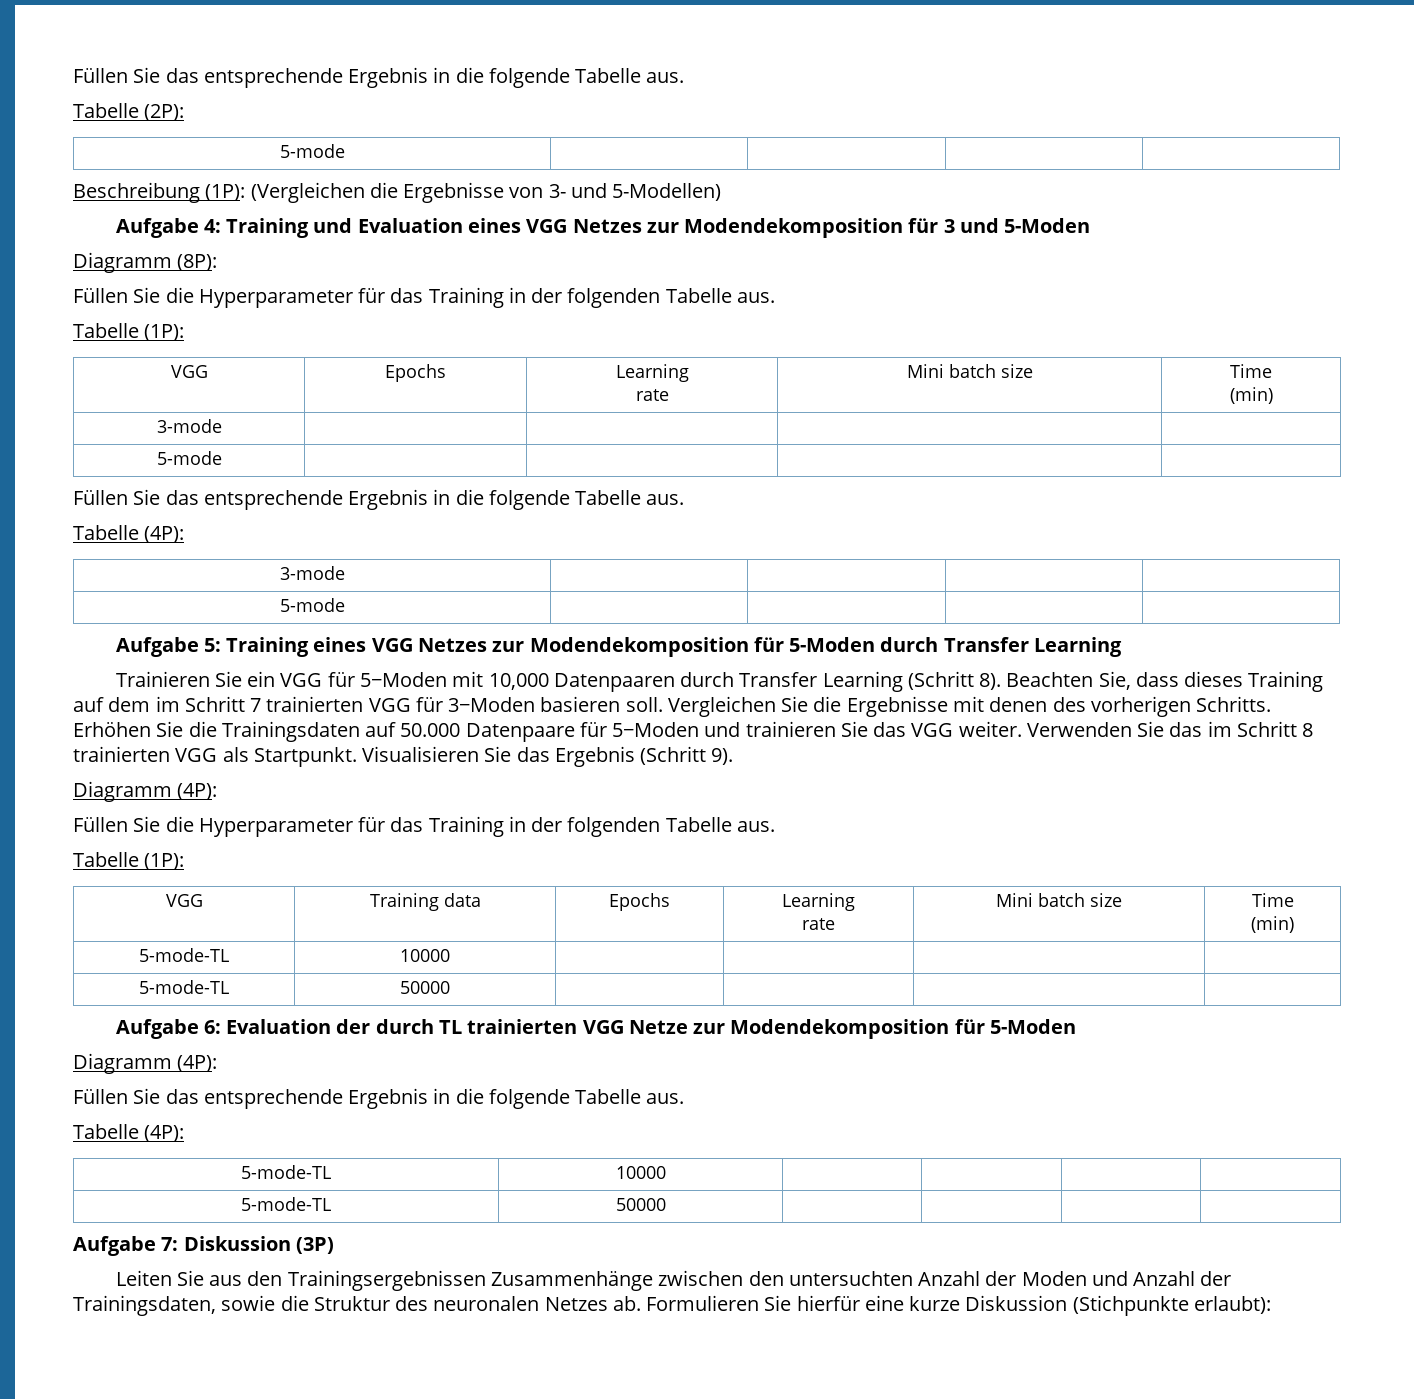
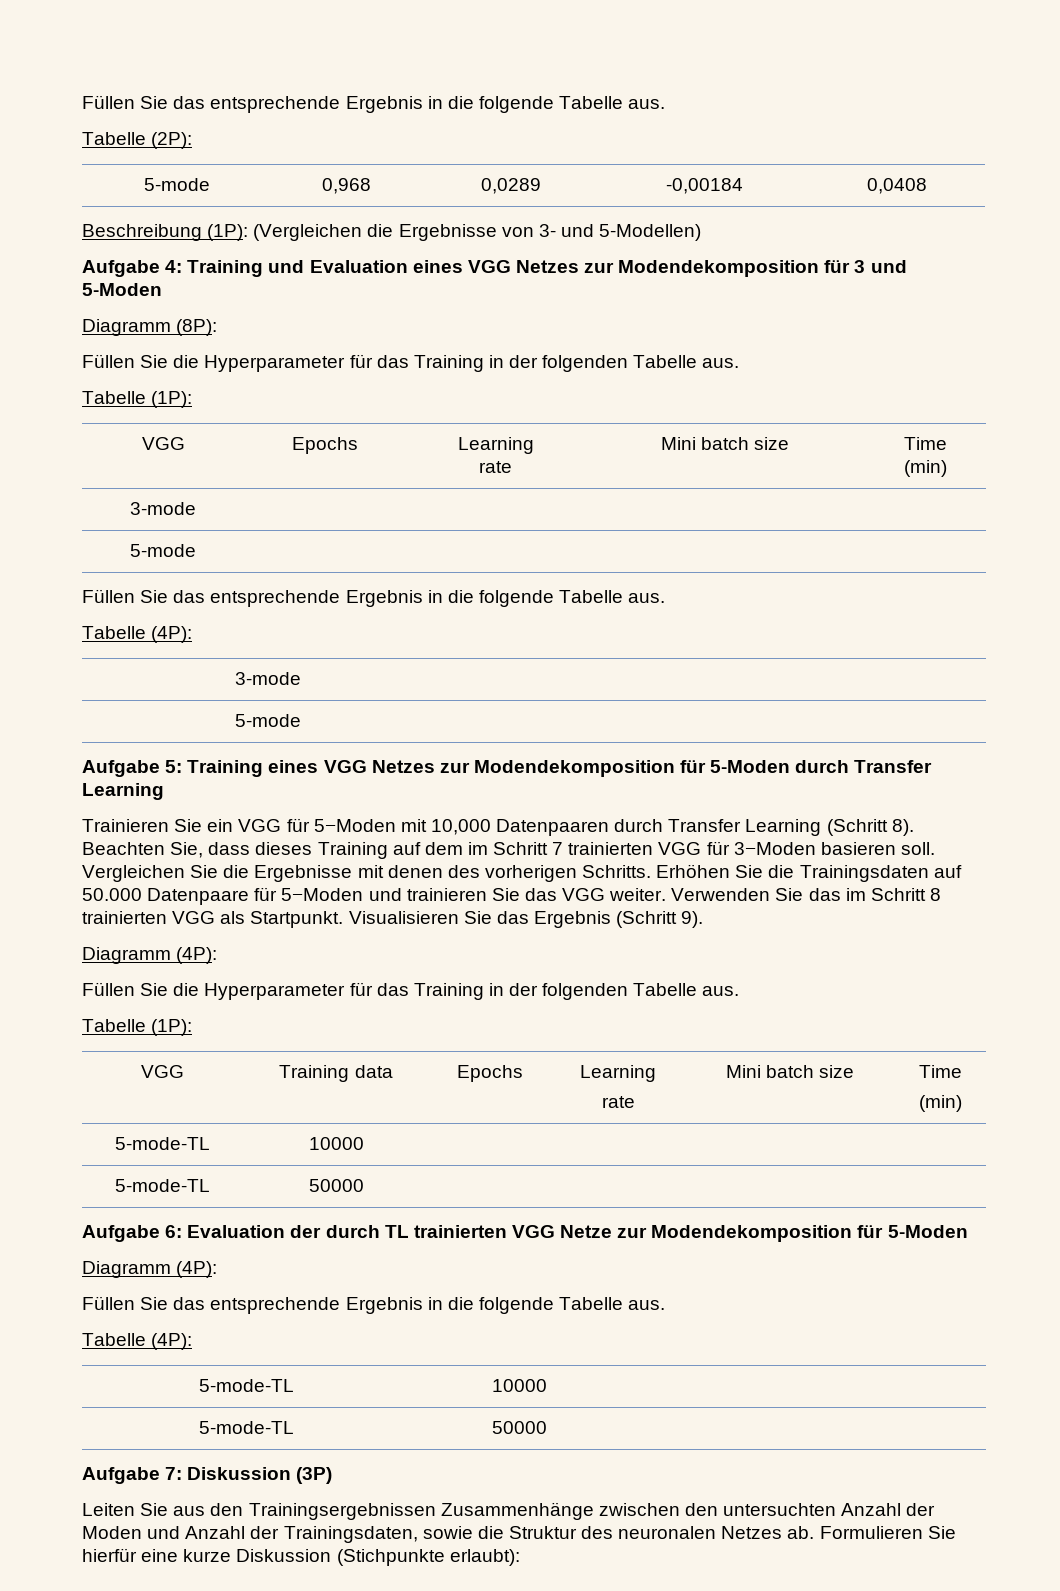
  Tabelle (2P):
- 5-mode | | | |
+ 5-mode | 0,968 | 0,0289 | -0,00184 | 0,0408

